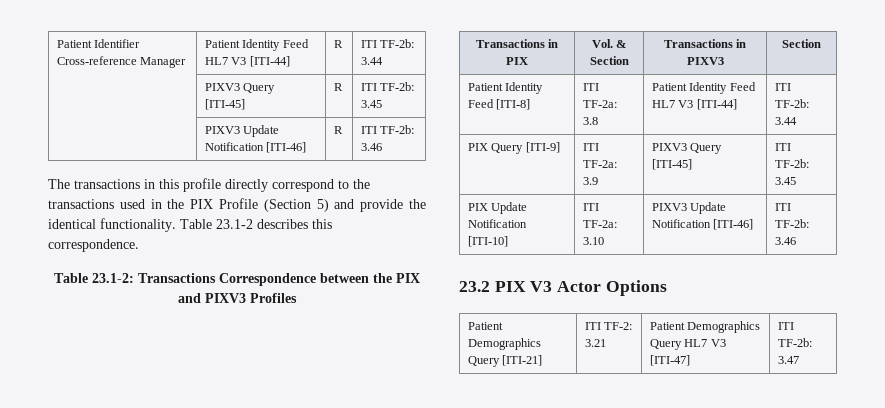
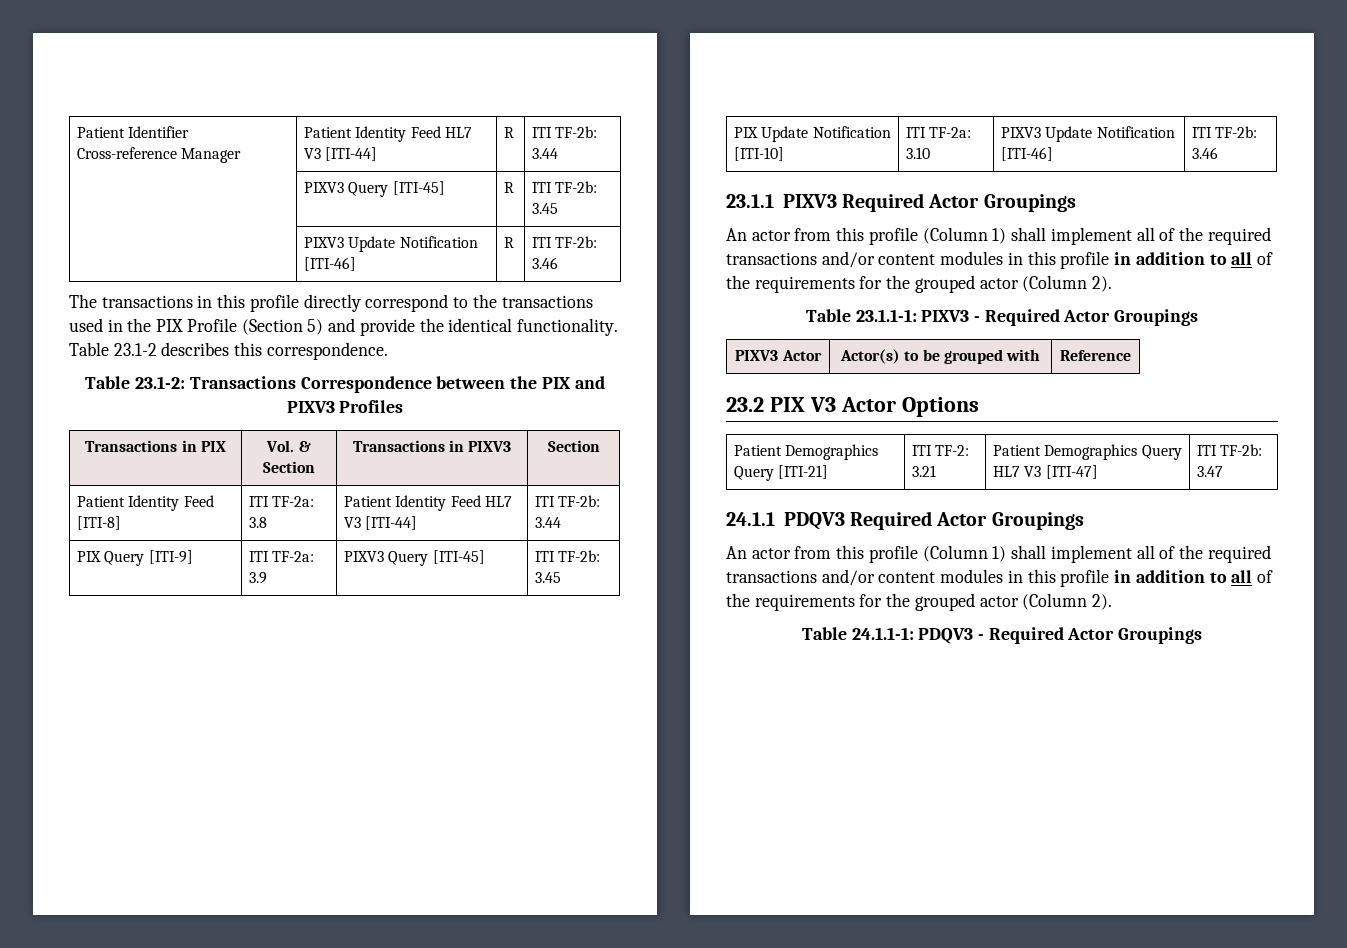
+ 23.1.1 PIXV3 Required Actor Groupings
+ An actor from this profile (Column 1) shall implement all of the required transactions and/or content modules in this profile in addition to all of the requirements for the grouped actor (Column 2).
+ Table 23.1.1-1: PIXV3 - Required Actor Groupings
+ PIXV3 Actor | Actor(s) to be grouped with | Reference
+ 24.1.1 PDQV3 Required Actor Groupings
+ An actor from this profile (Column 1) shall implement all of the required transactions and/or content modules in this profile in addition to all of the requirements for the grouped actor (Column 2).
+ Table 24.1.1-1: PDQV3 - Required Actor Groupings

